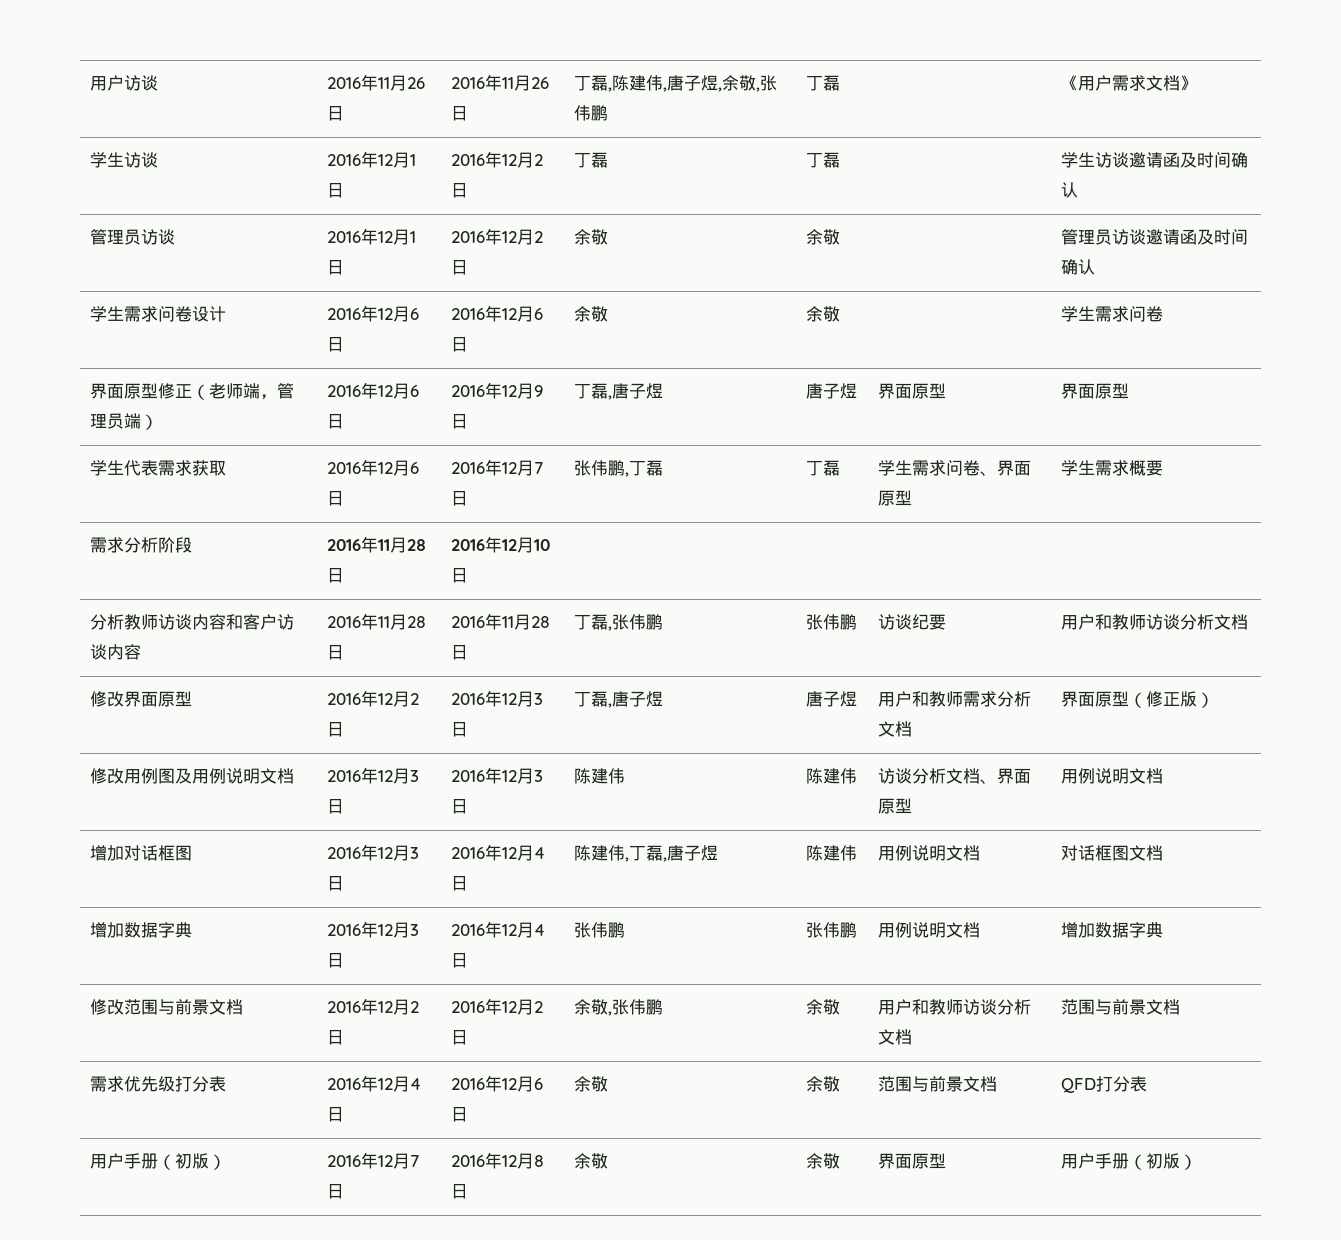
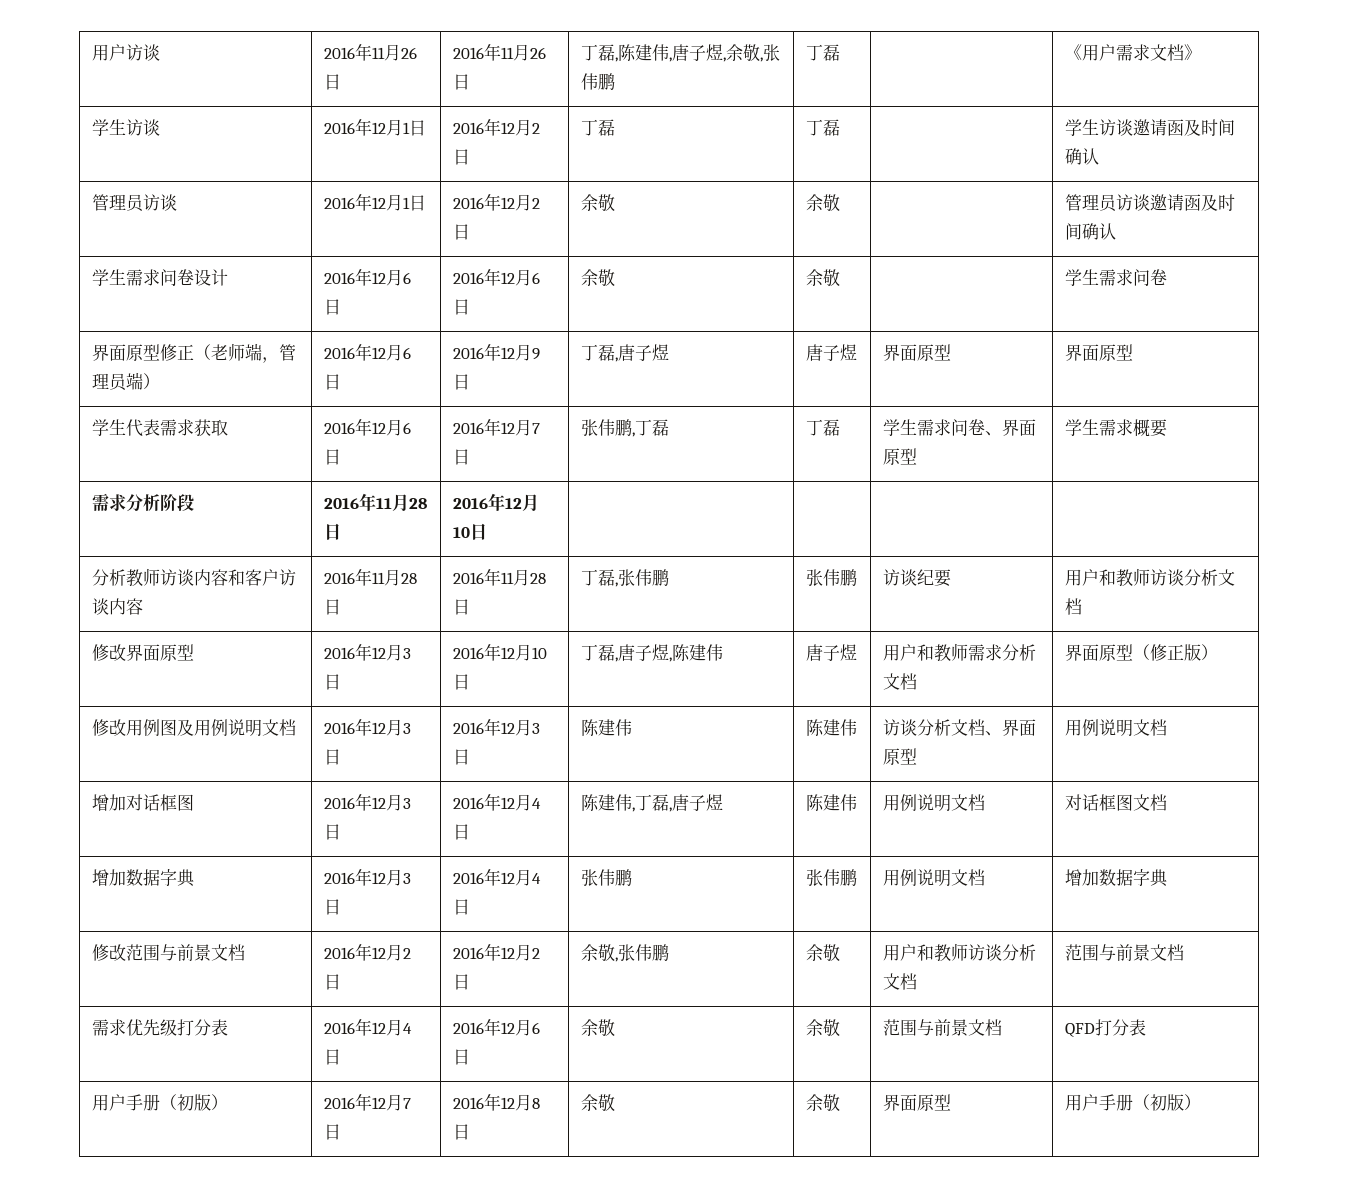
- 修改界面原型 | 2016年12月2日 | 2016年12月3日 | 丁磊,唐子煜 | 唐子煜 | 用户和教师需求分析文档 | 界面原型（修正版）
+ 修改界面原型 | 2016年12月3日 | 2016年12月10日 | 丁磊,唐子煜,陈建伟 | 唐子煜 | 用户和教师需求分析文档 | 界面原型（修正版）

